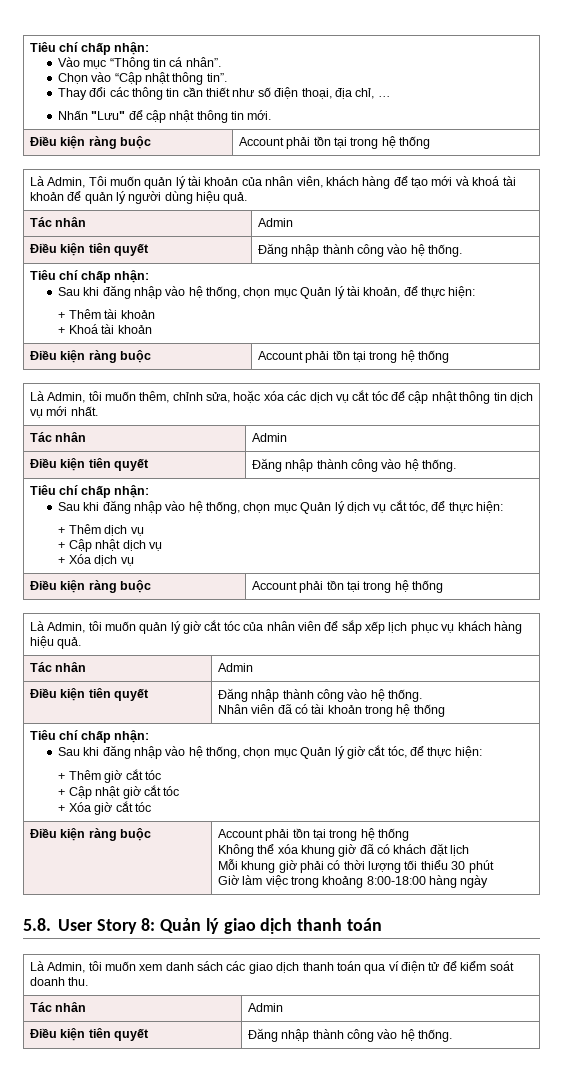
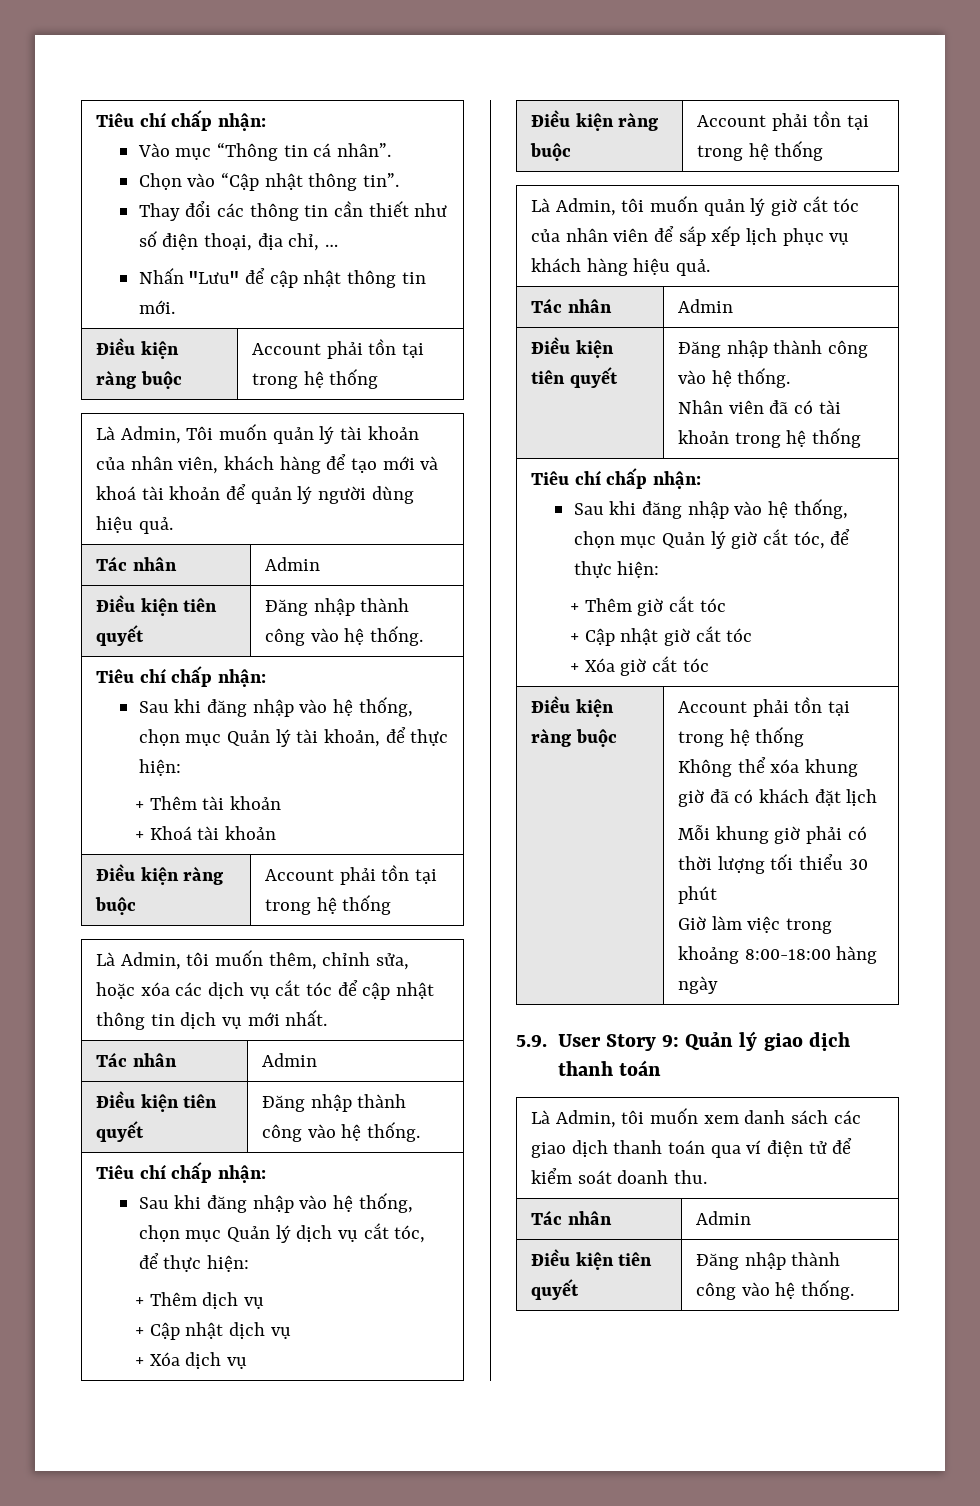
- 5.8. User Story 8: Quản lý giao dịch thanh toán
+ 5.9. User Story 9: Quản lý giao dịch thanh toán

